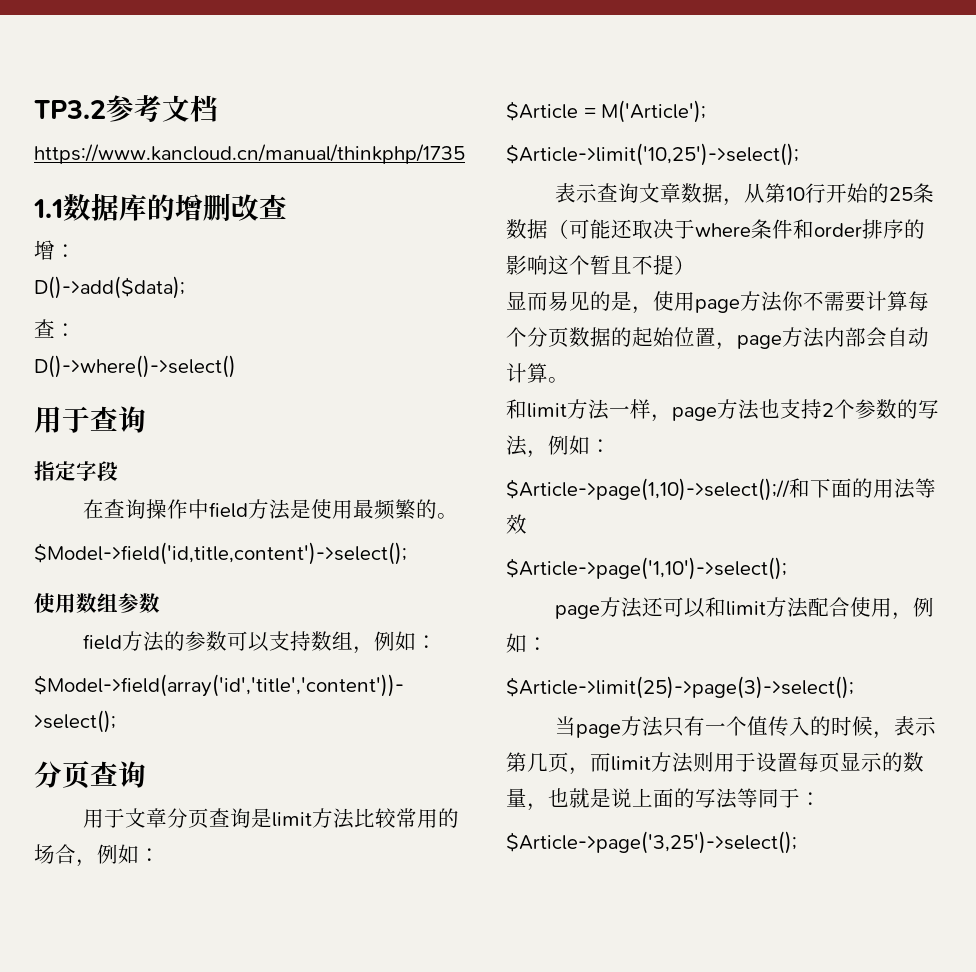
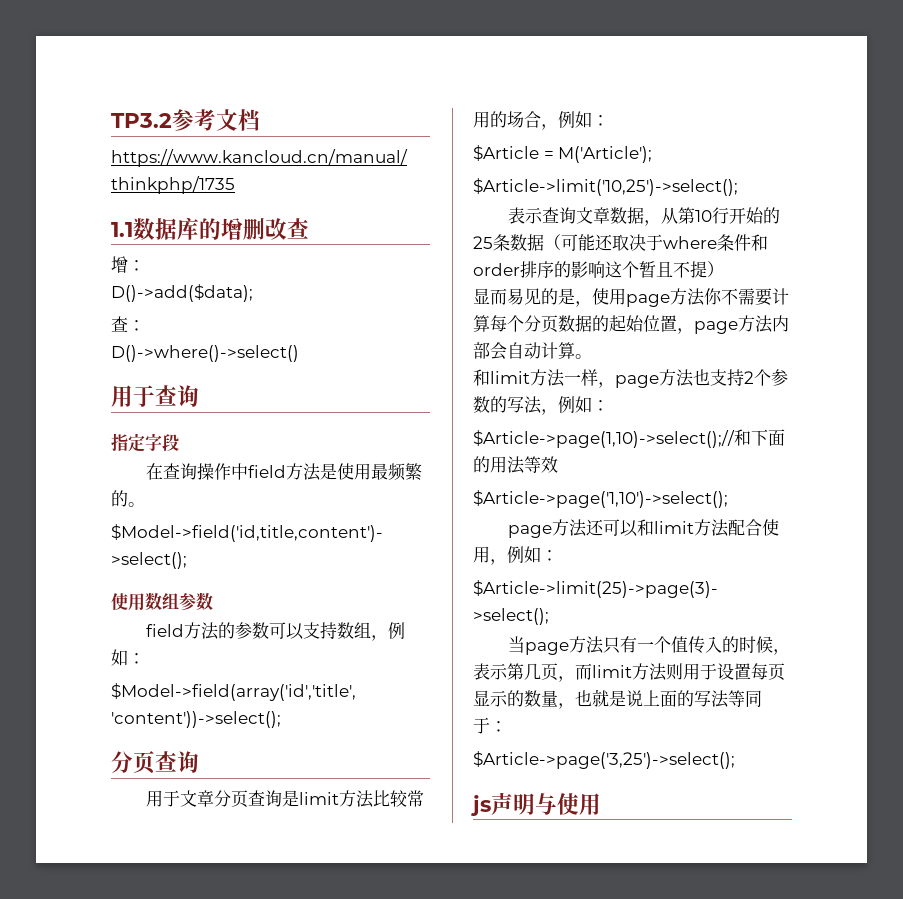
+ js声明与使用

